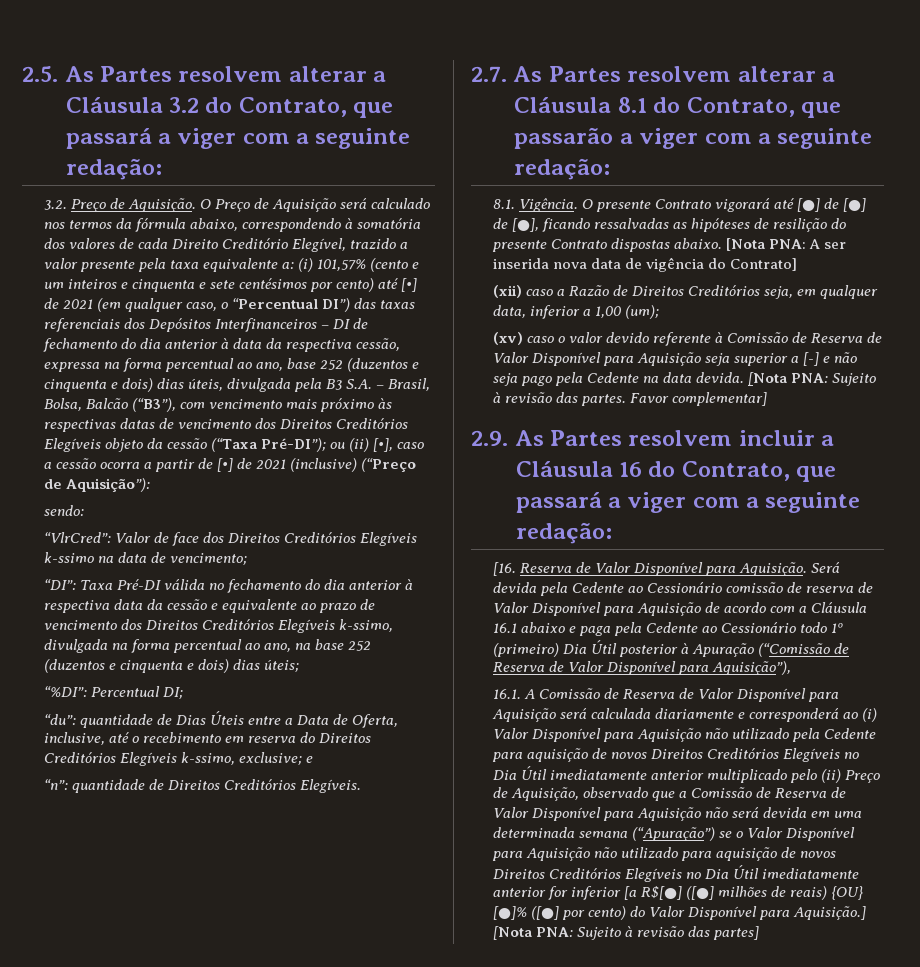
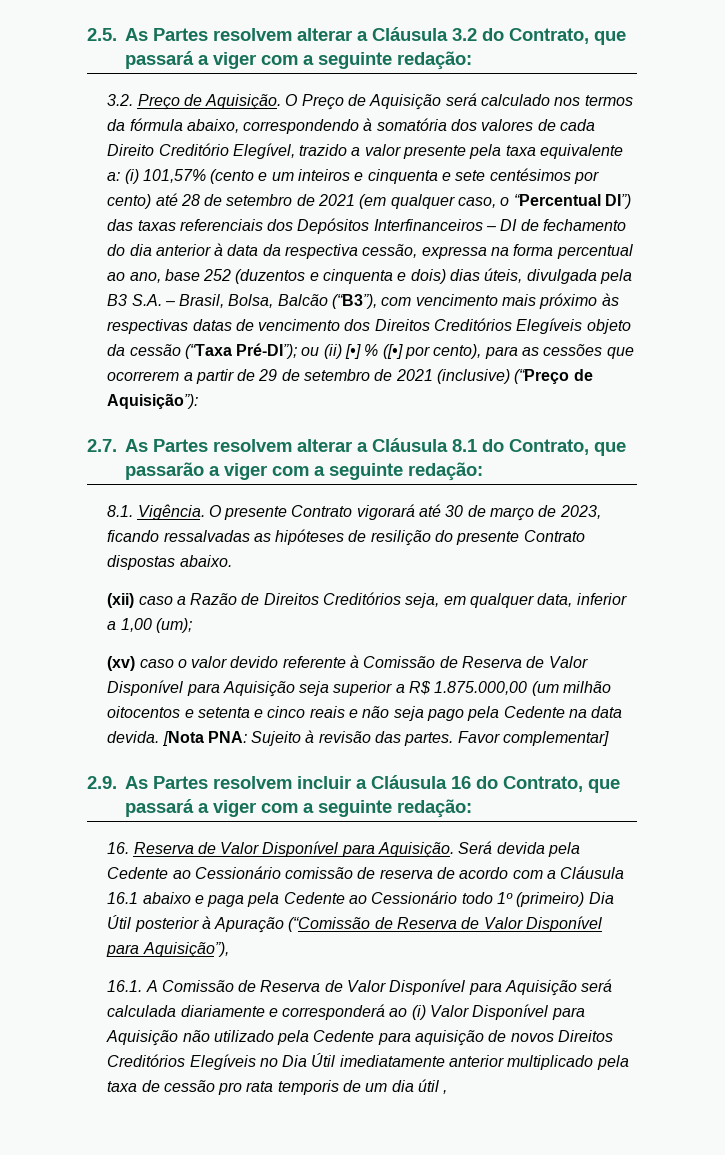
- (i) 101,57% (cento e um inteiros e cinquenta e sete centésimos por cento) até [•] de 2021 (em qualquer caso, o “Percentual DI”) das taxas referenciais dos Depósitos Interfinanceiros – DI de fechamento do dia anterior à data da respectiva cessão, expressa na forma percentual ao ano, base 252 (duzentos e cinquenta e dois) dias úteis, divulgada pela B3 S.A. – Brasil, Bolsa, Balcão (“B3”), com vencimento mais próximo às respectivas datas de vencimento dos Direitos Creditórios Elegíveis objeto da cessão (“Taxa Pré-DI”);
+ (i) 101,57% (cento e um inteiros e cinquenta e sete centésimos por cento) até 28 de setembro de 2021 (em qualquer caso, o “Percentual DI”) das taxas referenciais dos Depósitos Interfinanceiros – DI de fechamento do dia anterior à data da respectiva cessão, expressa na forma percentual ao ano, base 252 (duzentos e cinquenta e dois) dias úteis, divulgada pela B3 S.A. – Brasil, Bolsa, Balcão (“B3”), com vencimento mais próximo às respectivas datas de vencimento dos Direitos Creditórios Elegíveis objeto da cessão (“Taxa Pré-DI”);
- ou (ii) [•], caso a cessão ocorra a partir de [•] de 2021 (inclusive) (“Preço de Aquisição”):
+ ou (ii) [•] % ([•] por cento), para as cessões que ocorrerem a partir de 29 de setembro de 2021 (inclusive) (“Preço de Aquisição”):
- sendo:
- “VlrCred”: Valor de face dos Direitos Creditórios Elegíveis k-ssimo na data de vencimento;
- “DI”: Taxa Pré-DI válida no fechamento do dia anterior à respectiva data da cessão e equivalente ao prazo de vencimento dos Direitos Creditórios Elegíveis k-ssimo, divulgada na forma percentual ao ano, na base 252 (duzentos e cinquenta e dois) dias úteis;
- “%DI”: Percentual DI;
- “du”: quantidade de Dias Úteis entre a Data de Oferta, inclusive, até o recebimento em reserva do Direitos Creditórios Elegíveis k-ssimo, exclusive; e
- “n”: quantidade de Direitos Creditórios Elegíveis.
- O presente Contrato vigorará até [●] de [●] de [●], ficando ressalvadas as hipóteses de resilição do presente Contrato dispostas abaixo. [Nota PNA: A ser inserida nova data de vigência do Contrato]
+ O presente Contrato vigorará até 30 de março de 2023, ficando ressalvadas as hipóteses de resilição do presente Contrato dispostas abaixo.
- (xv) caso o valor devido referente à Comissão de Reserva de Valor Disponível para Aquisição seja superior a [-] e não seja pago pela Cedente na data devida.
+ (xv) caso o valor devido referente à Comissão de Reserva de Valor Disponível para Aquisição seja superior a R$ 1.875.000,00 (um milhão oitocentos e setenta e cinco reais e não seja pago pela Cedente na data devida.
- [16. Reserva de Valor Disponível para Aquisição.
+ 16. Reserva de Valor Disponível para Aquisição.
- Será devida pela Cedente ao Cessionário comissão de reserva de Valor Disponível para Aquisição de acordo com a Cláusula 16.1 abaixo e paga pela Cedente ao Cessionário todo 1º (primeiro) Dia Útil posterior à Apuração (“Comissão de Reserva de Valor Disponível para Aquisição”),
+ Será devida pela Cedente ao Cessionário comissão de reserva de acordo com a Cláusula 16.1 abaixo e paga pela Cedente ao Cessionário todo 1º (primeiro) Dia Útil posterior à Apuração (“Comissão de Reserva de Valor Disponível para Aquisição”),
- 16.1. A Comissão de Reserva de Valor Disponível para Aquisição será calculada diariamente e corresponderá ao (i) Valor Disponível para Aquisição não utilizado pela Cedente para aquisição de novos Direitos Creditórios Elegíveis no Dia Útil imediatamente anterior multiplicado pelo (ii) Preço de Aquisição, observado que a Comissão de Reserva de Valor Disponível para Aquisição não será devida em uma determinada semana (“Apuração”) se o Valor Disponível para Aquisição não utilizado para aquisição de novos Direitos Creditórios Elegíveis no Dia Útil imediatamente anterior for inferior [a R$[●] ([●] milhões de reais) {OU} [●]% ([●] por cento) do Valor Disponível para Aquisição.] [Nota PNA: Sujeito à revisão das partes]
+ 16.1. A Comissão de Reserva de Valor Disponível para Aquisição será calculada diariamente e corresponderá ao (i) Valor Disponível para Aquisição não utilizado pela Cedente para aquisição de novos Direitos Creditórios Elegíveis no Dia Útil imediatamente anterior multiplicado pela taxa de cessão pro rata temporis de um dia útil ,

